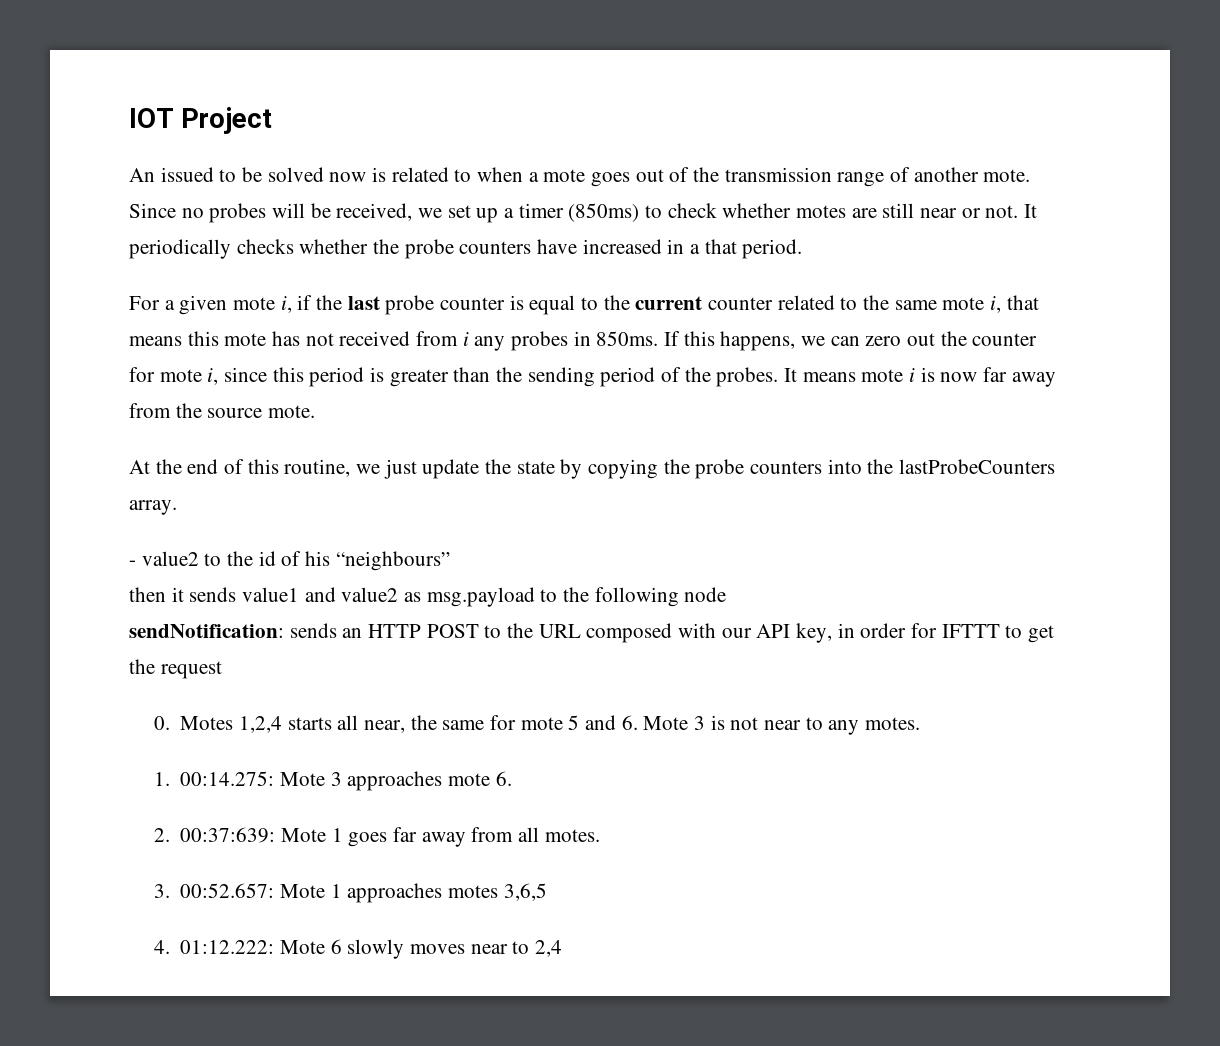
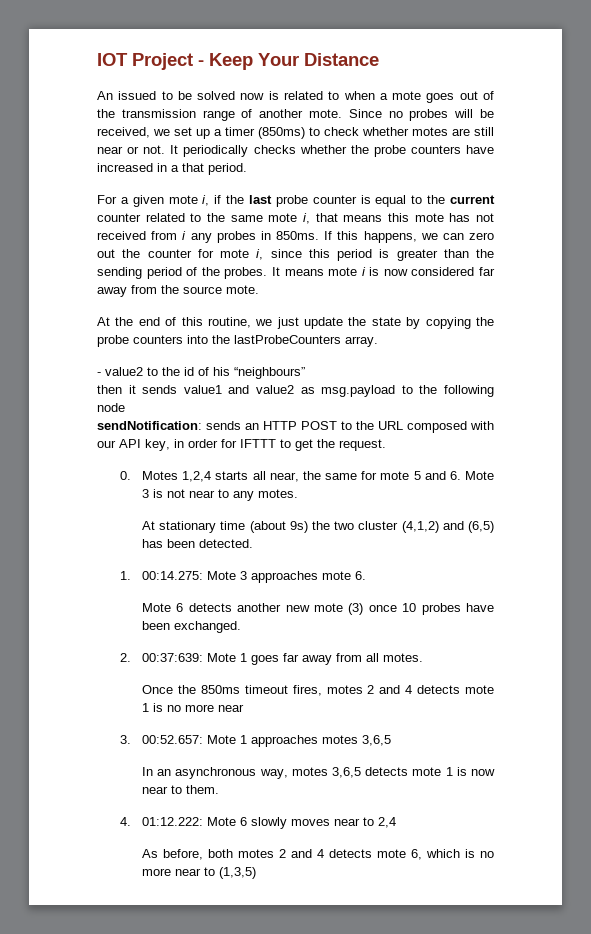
- IOT Project
+ IOT Project - Keep Your Distance
- It means mote i is now far away from the source mote.
+ It means mote i is now considered far away from the source mote.
- sendNotification: sends an HTTP POST to the URL composed with our API key, in order for IFTTT to get the request
+ sendNotification: sends an HTTP POST to the URL composed with our API key, in order for IFTTT to get the request.
+ At stationary time (about 9s) the two cluster (4,1,2) and (6,5) has been detected.
+ Mote 6 detects another new mote (3) once 10 probes have been exchanged.
+ Once the 850ms timeout fires, motes 2 and 4 detects mote 1 is no more near
+ In an asynchronous way, motes 3,6,5 detects mote 1 is now near to them.
+ As before, both motes 2 and 4 detects mote 6, which is no more near to (1,3,5)

